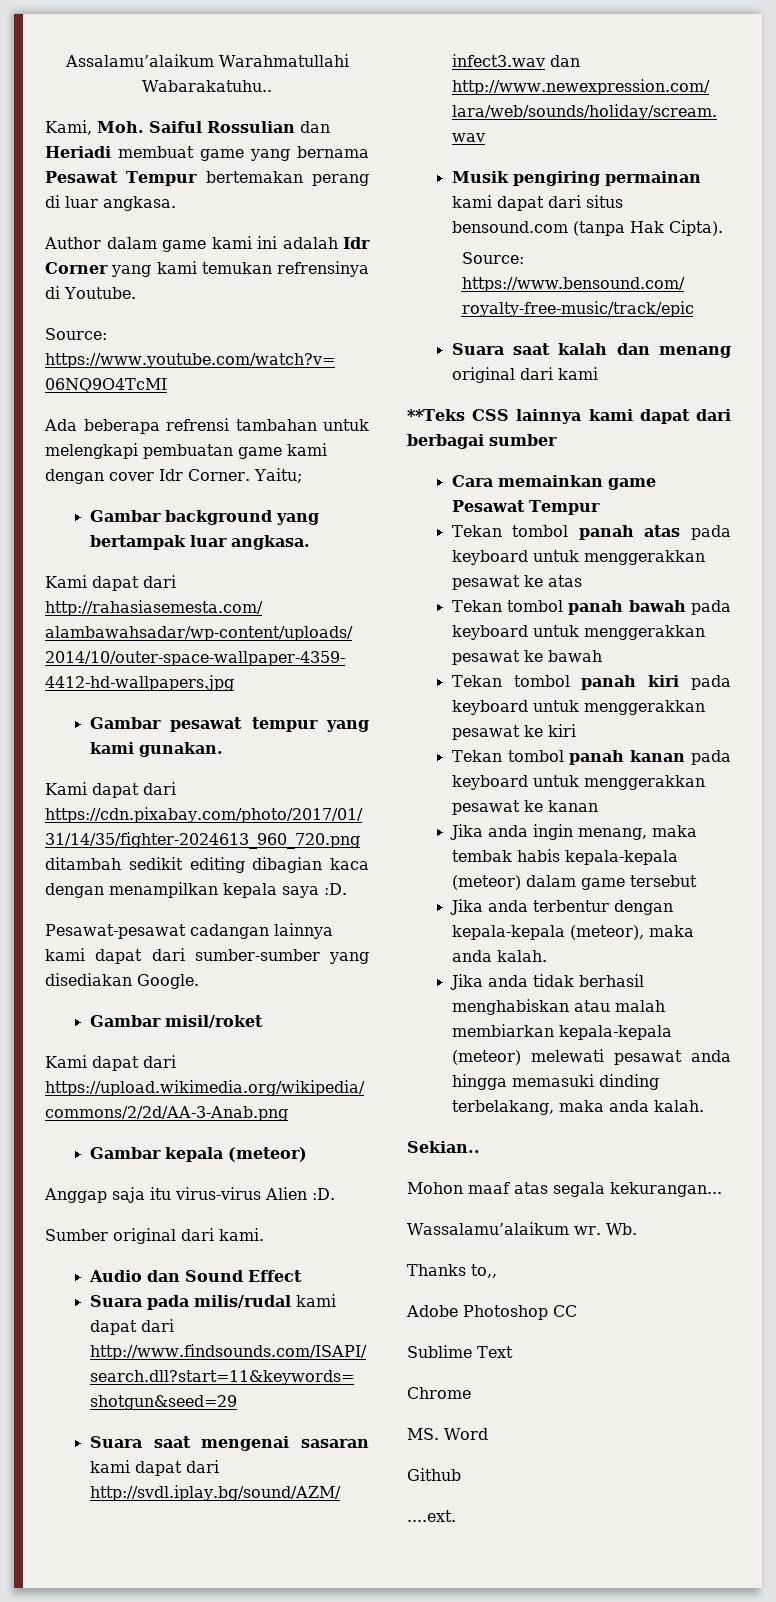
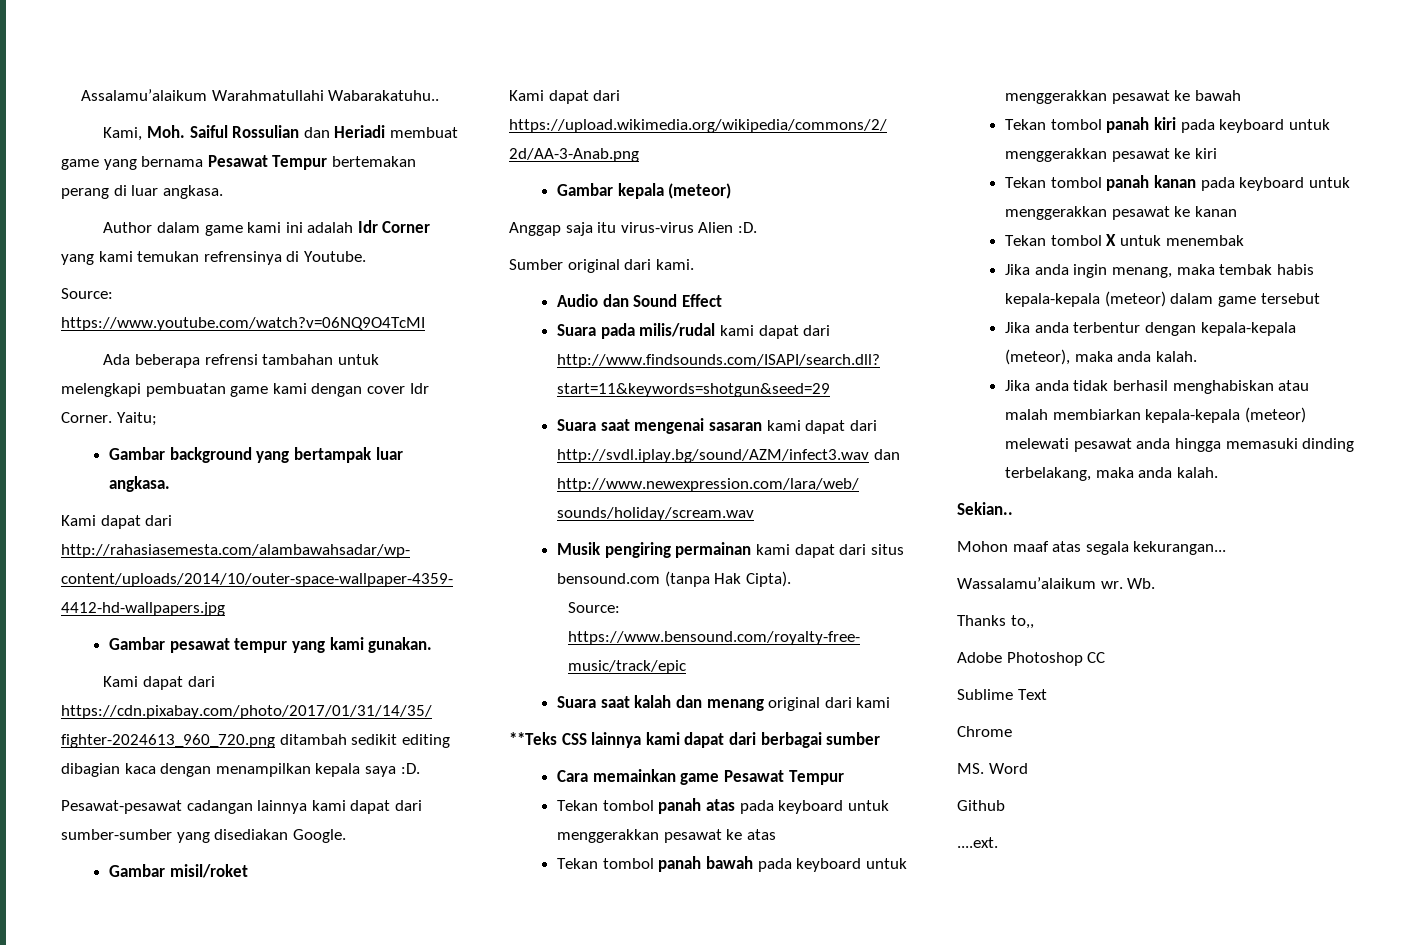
+ Tekan tombol X untuk menembak

